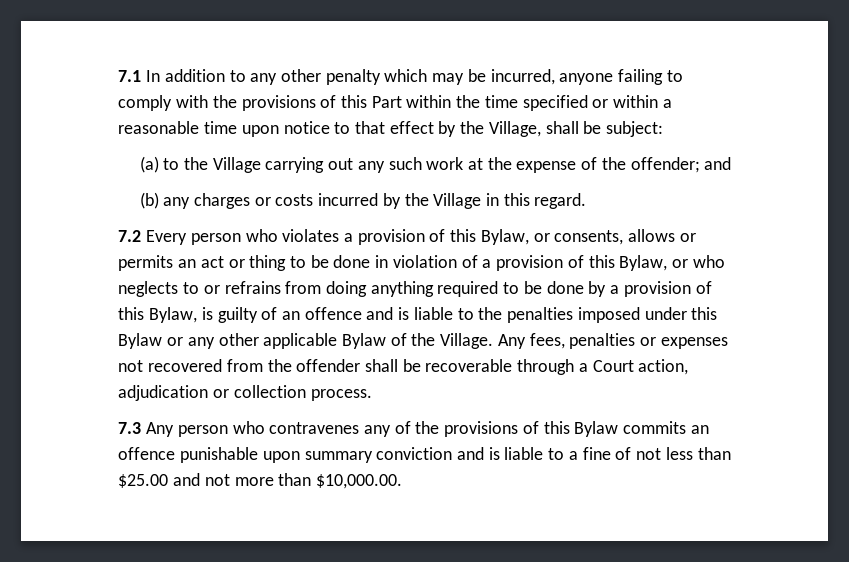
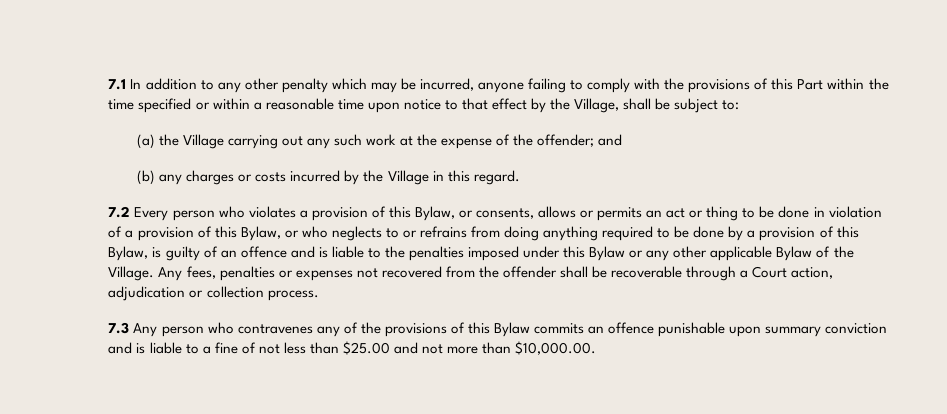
- 7.1 In addition to any other penalty which may be incurred, anyone failing to comply with the provisions of this Part within the time specified or within a reasonable time upon notice to that effect by the Village, shall be subject:
+ 7.1 In addition to any other penalty which may be incurred, anyone failing to comply with the provisions of this Part within the time specified or within a reasonable time upon notice to that effect by the Village, shall be subject to:
- (a) to the Village carrying out any such work at the expense of the offender; and
+ (a) the Village carrying out any such work at the expense of the offender; and

